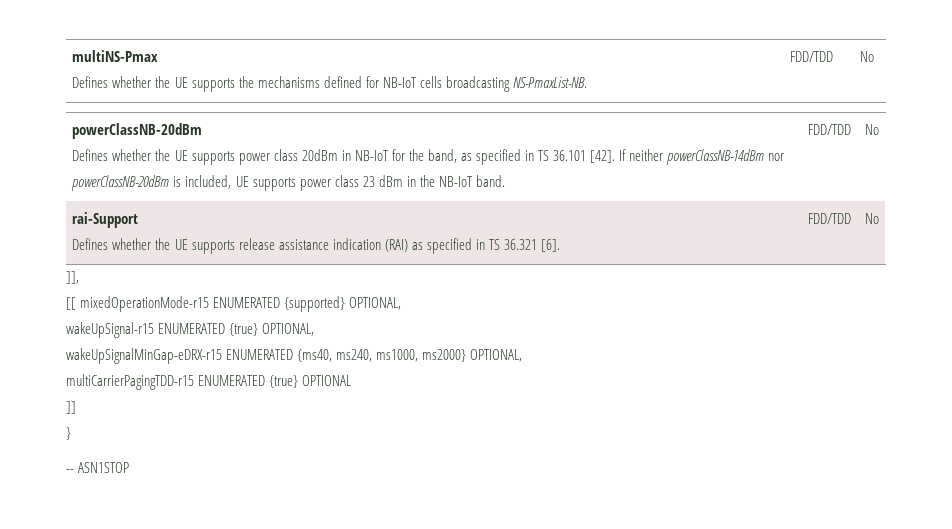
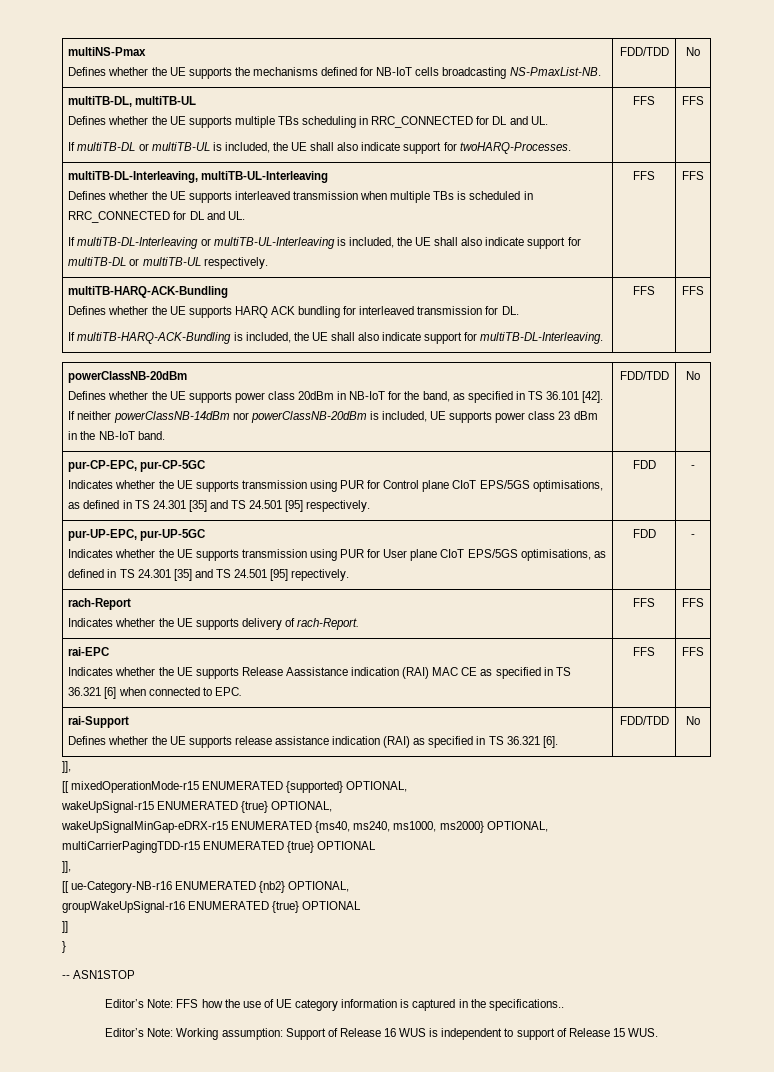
+ multiTB-DL, multiTB-UL
+ Defines whether the UE supports multiple TBs scheduling in RRC_CONNECTED for DL and UL.
+ If multiTB-DL or multiTB-UL is included, the UE shall also indicate support for twoHARQ-Processes. | FFS | FFS
+ multiTB-DL-Interleaving, multiTB-UL-Interleaving
+ Defines whether the UE supports interleaved transmission when multiple TBs is scheduled in RRC_CONNECTED for DL and UL.
+ If multiTB-DL-Interleaving or multiTB-UL-Interleaving is included, the UE shall also indicate support for multiTB-DL or multiTB-UL respectively. | FFS | FFS
+ multiTB-HARQ-ACK-Bundling
+ Defines whether the UE supports HARQ ACK bundling for interleaved transmission for DL.
+ If multiTB-HARQ-ACK-Bundling is included, the UE shall also indicate support for multiTB-DL-Interleaving. | FFS | FFS
+ pur-CP-EPC, pur-CP-5GC
+ Indicates whether the UE supports transmission using PUR for Control plane CIoT EPS/5GS optimisations, as defined in TS 24.301 [35] and TS 24.501 [95] respectively. | FDD | -
+ pur-UP-EPC, pur-UP-5GC
+ Indicates whether the UE supports transmission using PUR for User plane CIoT EPS/5GS optimisations, as defined in TS 24.301 [35] and TS 24.501 [95] repectively. | FDD | -
+ rach-Report
+ Indicates whether the UE supports delivery of rach-Report. | FFS | FFS
+ rai-EPC
+ Indicates whether the UE supports Release Aassistance indication (RAI) MAC CE as specified in TS 36.321 [6] when connected to EPC. | FFS | FFS
  multiCarrierPagingTDD-r15 ENUMERATED {true} OPTIONAL
+ ]],
+ [[ ue-Category-NB-r16 ENUMERATED {nb2} OPTIONAL,
+ groupWakeUpSignal-r16 ENUMERATED {true} OPTIONAL
  ]]
  }
  -- ASN1STOP
+ Editor’s Note: FFS how the use of UE category information is captured in the specifications..
+ Editor’s Note: Working assumption: Support of Release 16 WUS is independent to support of Release 15 WUS.

